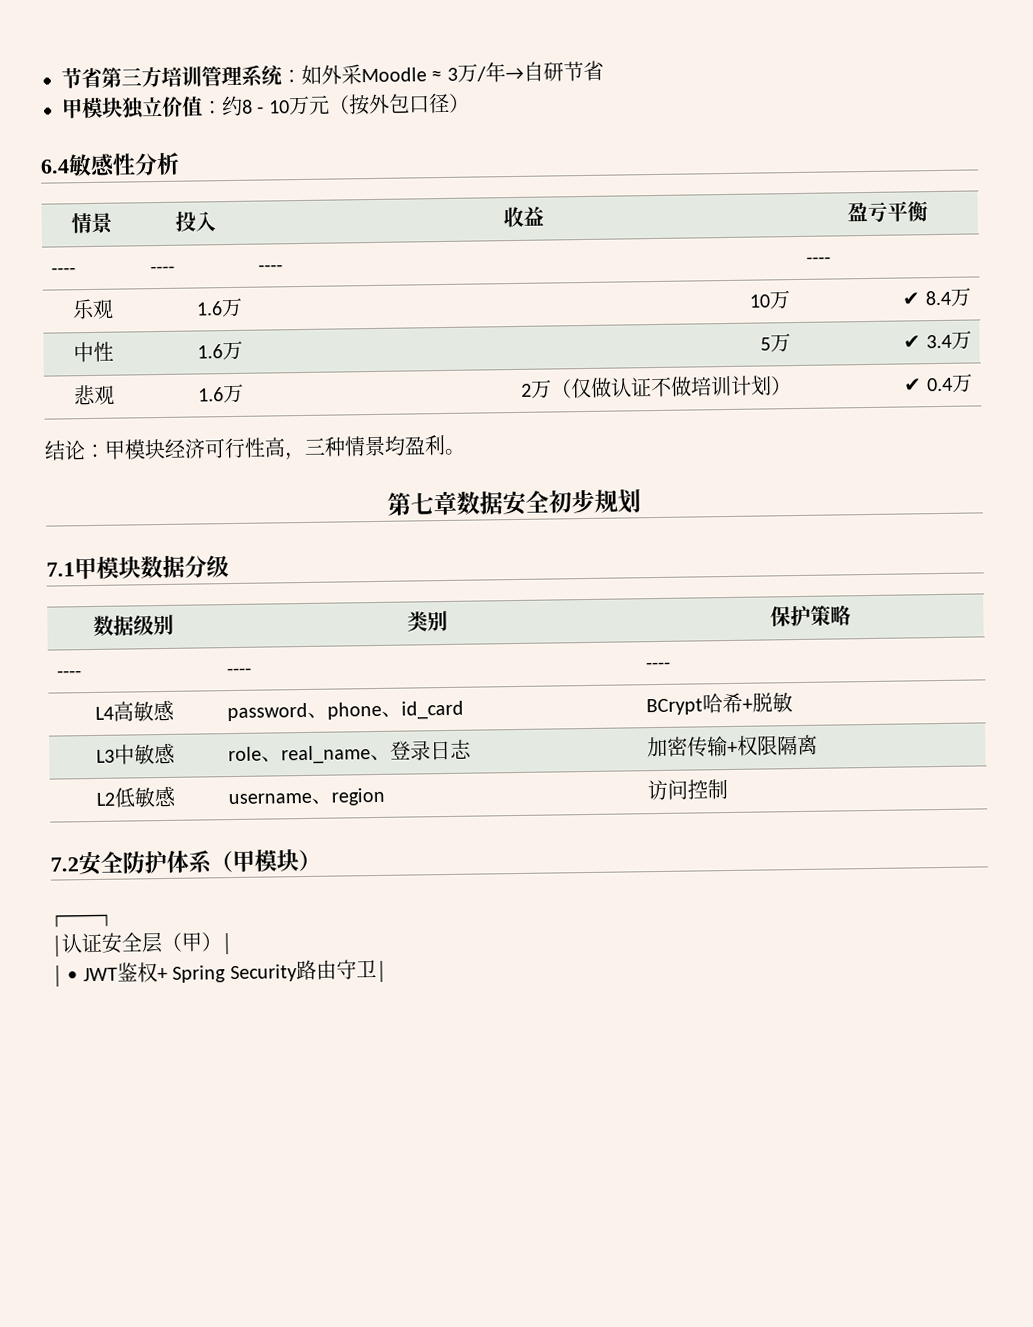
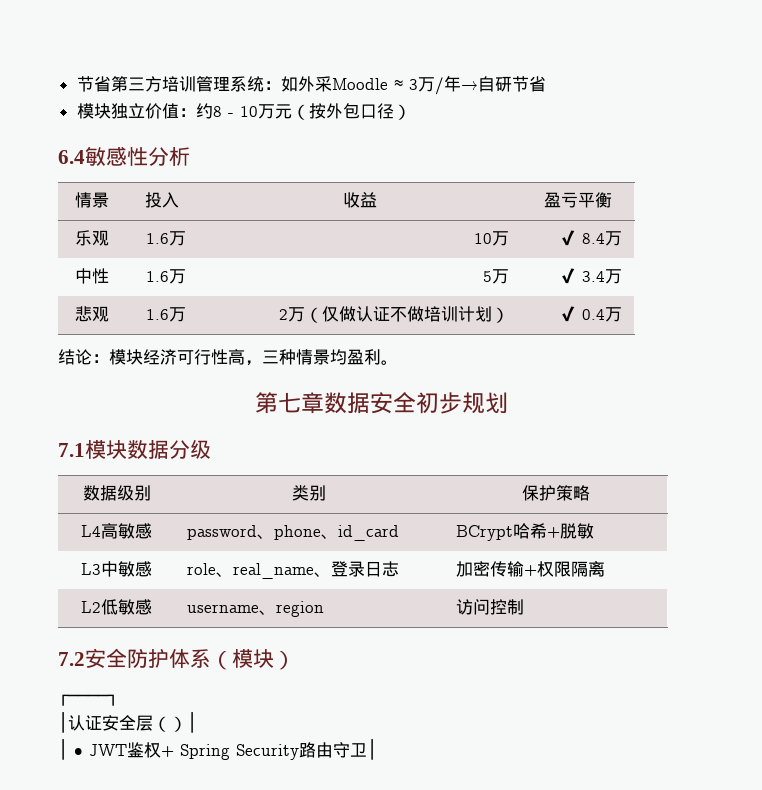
- 甲模块独立价值：约8 - 10万元（按外包口径）
+ 模块独立价值：约8 - 10万元（按外包口径）
- ---- | ---- | ---- | ----
- 结论：甲模块经济可行性高，三种情景均盈利。
+ 结论：模块经济可行性高，三种情景均盈利。
- 7.1甲模块数据分级
+ 7.1模块数据分级
  数据级别 | 类别 | 保护策略
- ---- | ---- | ----
- 7.2安全防护体系（甲模块）
+ 7.2安全防护体系（模块）
- │认证安全层（甲）│
+ │认证安全层（）│

